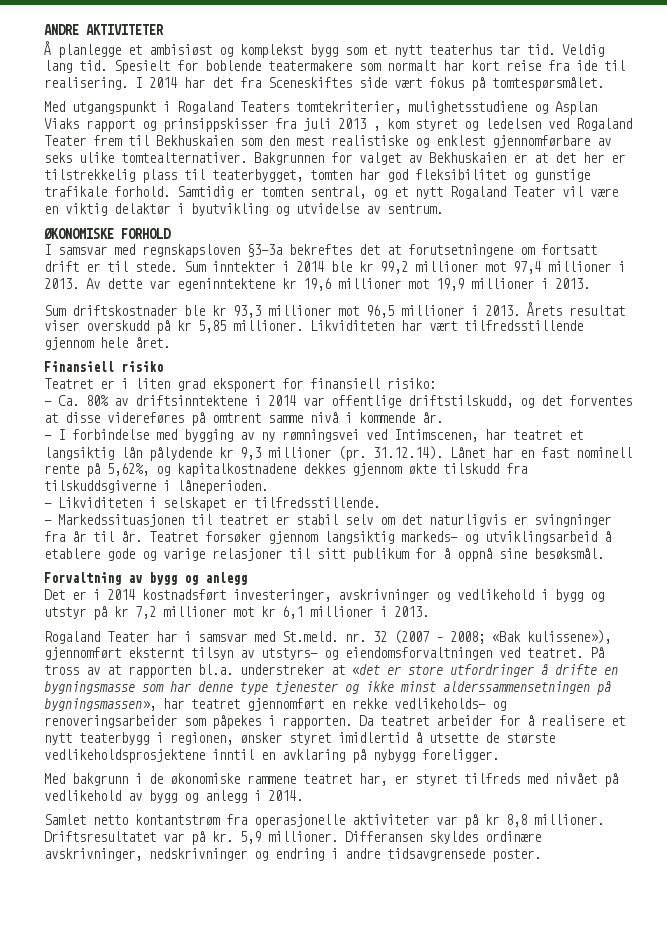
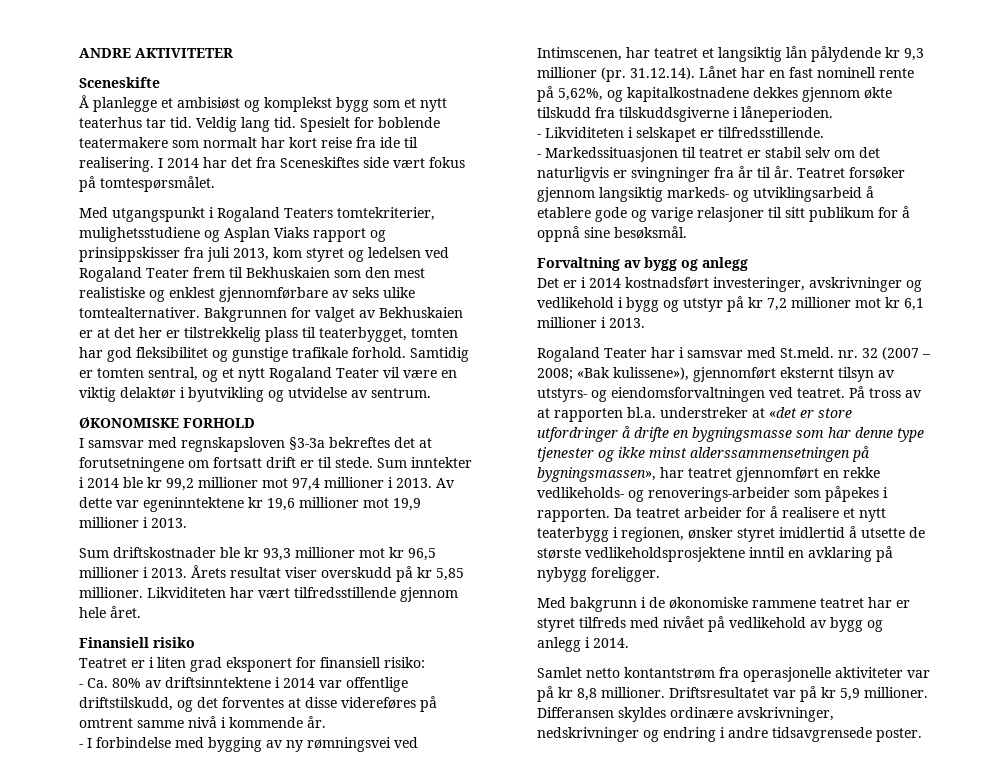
+ Sceneskifte
- Med utgangspunkt i Rogaland Teaters tomtekriterier, mulighetsstudiene og Asplan Viaks rapport og prinsippskisser fra juli 2013 , kom styret og ledelsen ved Rogaland Teater frem til Bekhuskaien som den mest realistiske og enklest gjennomførbare av seks ulike tomtealternativer.
+ Med utgangspunkt i Rogaland Teaters tomtekriterier, mulighetsstudiene og Asplan Viaks rapport og prinsippskisser fra juli 2013, kom styret og ledelsen ved Rogaland Teater frem til Bekhuskaien som den mest realistiske og enklest gjennomførbare av seks ulike tomtealternativer.
- Sum driftskostnader ble kr 93,3 millioner mot 96,5 millioner i 2013.
+ Sum driftskostnader ble kr 93,3 millioner mot kr 96,5 millioner i 2013.
- På tross av at rapporten bl.a. understreker at «det er store utfordringer å drifte en bygningsmasse som har denne type tjenester og ikke minst alderssammensetningen på bygningsmassen», har teatret gjennomført en rekke vedlikeholds- og renoveringsarbeider som påpekes i rapporten.
+ På tross av at rapporten bl.a. understreker at «det er store utfordringer å drifte en bygningsmasse som har denne type tjenester og ikke minst alderssammensetningen på bygningsmassen», har teatret gjennomført en rekke vedlikeholds- og renoverings-arbeider som påpekes i rapporten.
- Med bakgrunn i de økonomiske rammene teatret har, er styret tilfreds med nivået på vedlikehold av bygg og anlegg i 2014.
+ Med bakgrunn i de økonomiske rammene teatret har er styret tilfreds med nivået på vedlikehold av bygg og anlegg i 2014.
- Driftsresultatet var på kr. 5,9 millioner.
+ Driftsresultatet var på kr 5,9 millioner.

